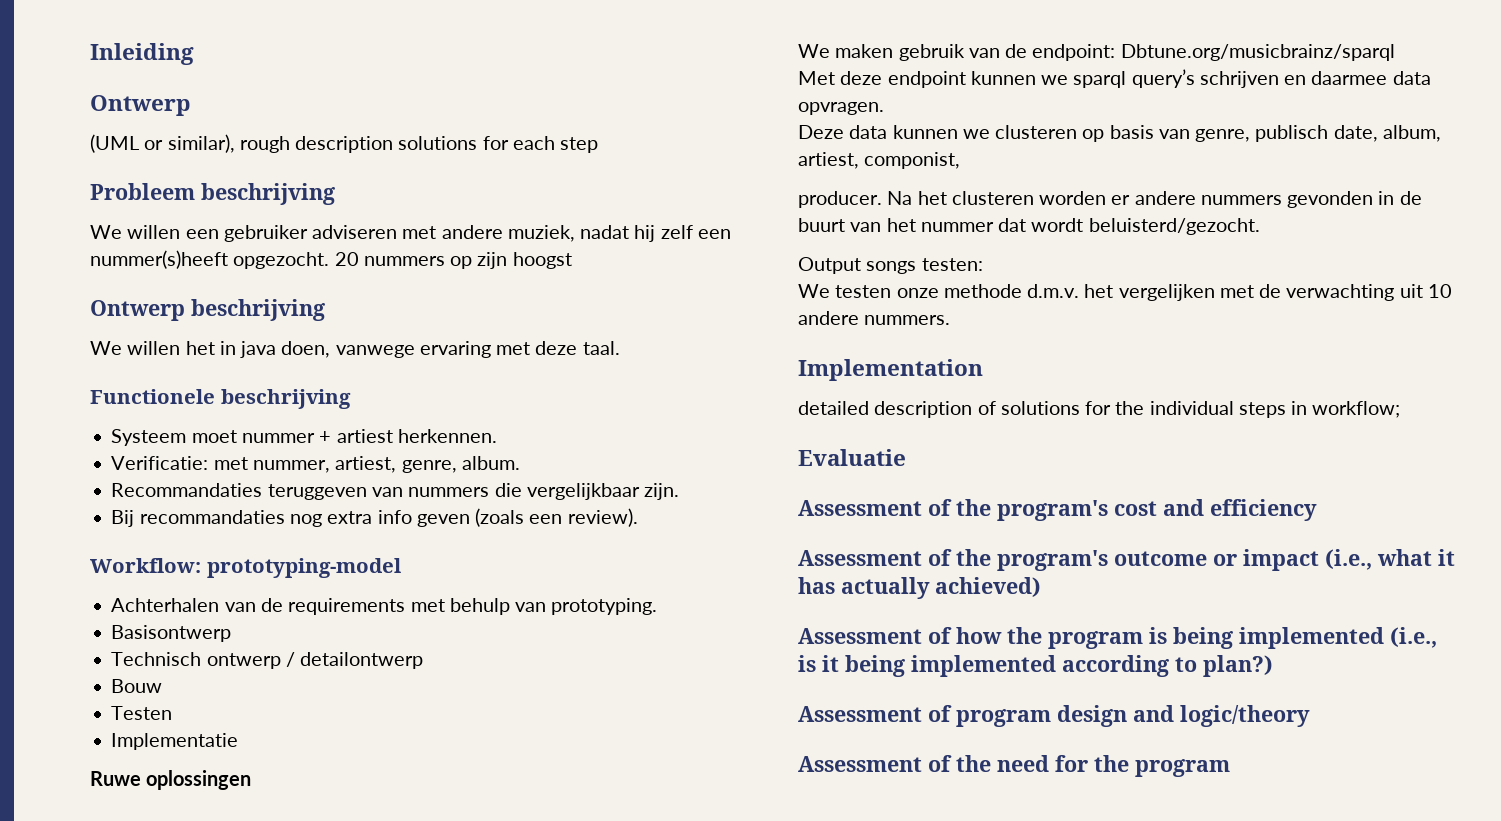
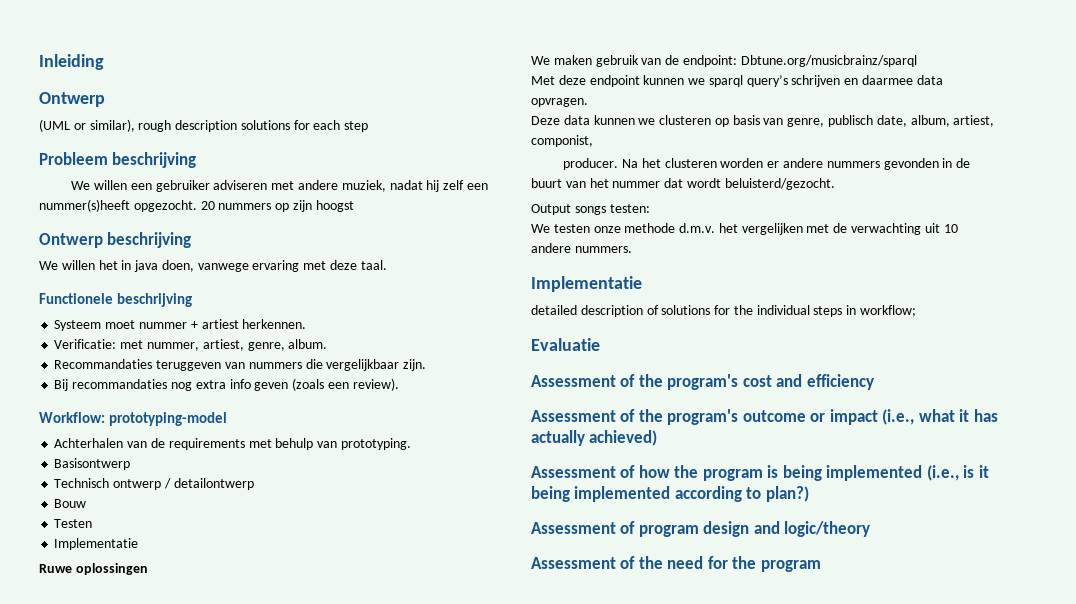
  We testen onze methode d.m.v. het vergelijken met de verwachting uit 10 andere nummers.
- Implementation
+ Implementatie

